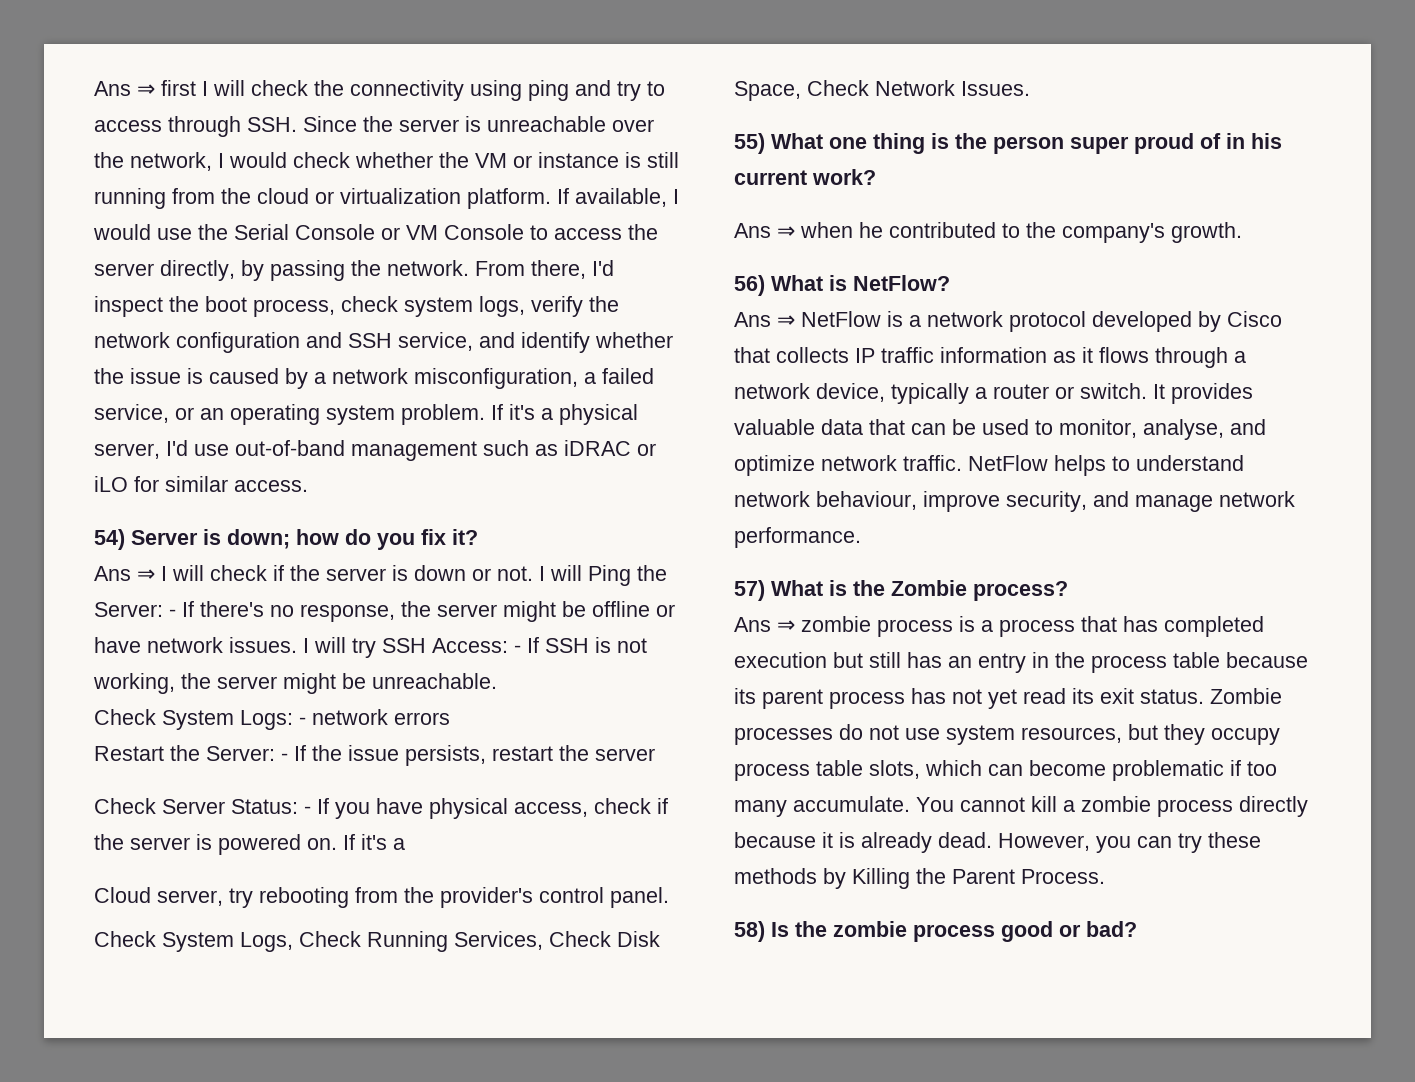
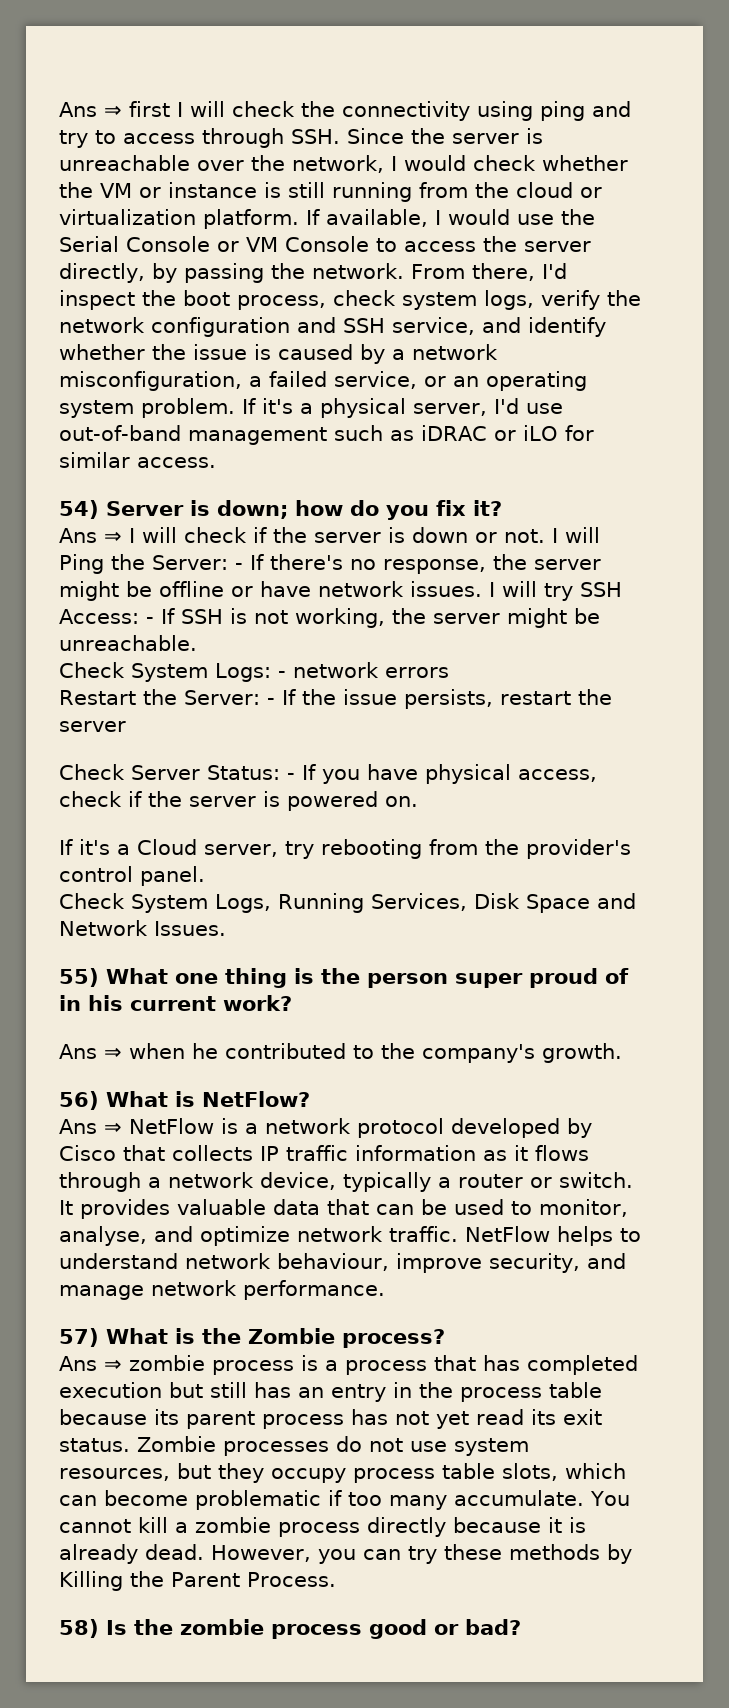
- Check Server Status: - If you have physical access, check if the server is powered on. If it's a
- Cloud server, try rebooting from the provider's control panel.
+ Check Server Status: - If you have physical access, check if the server is powered on.
+ If it's a Cloud server, try rebooting from the provider's control panel.
- Check System Logs, Check Running Services, Check Disk Space, Check Network Issues.
+ Check System Logs, Running Services, Disk Space and Network Issues.

